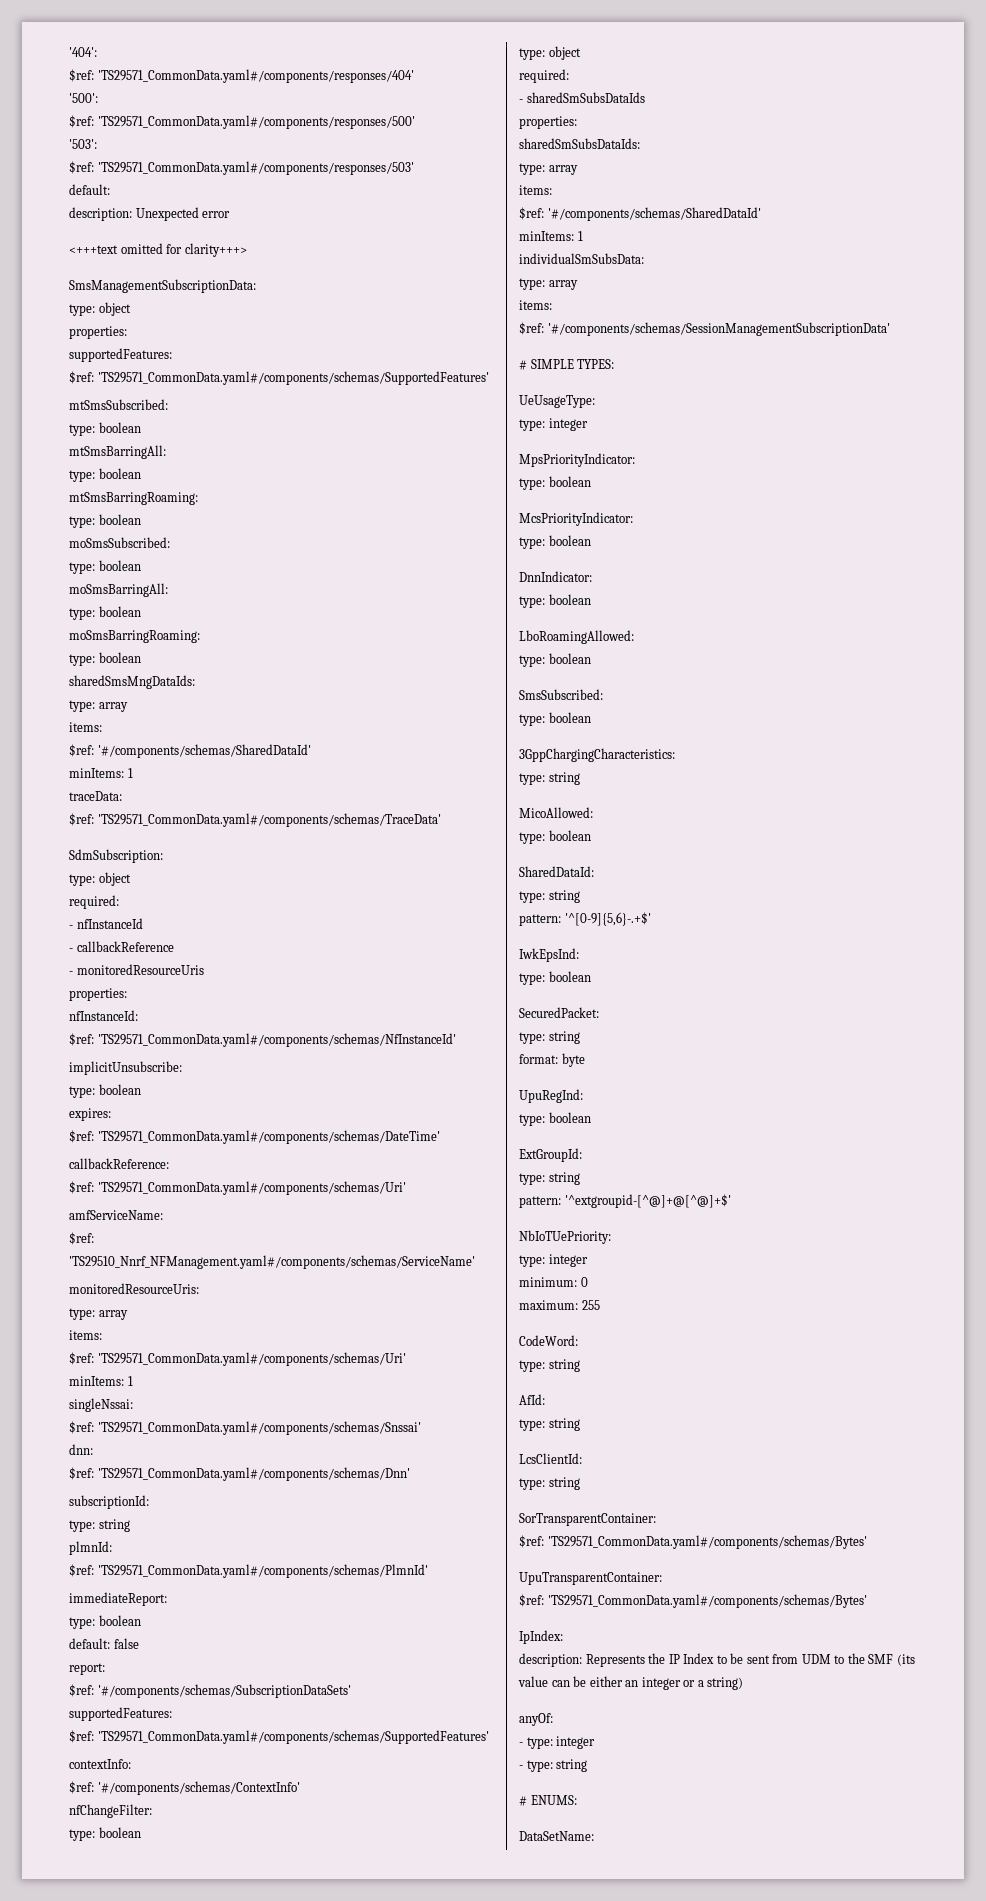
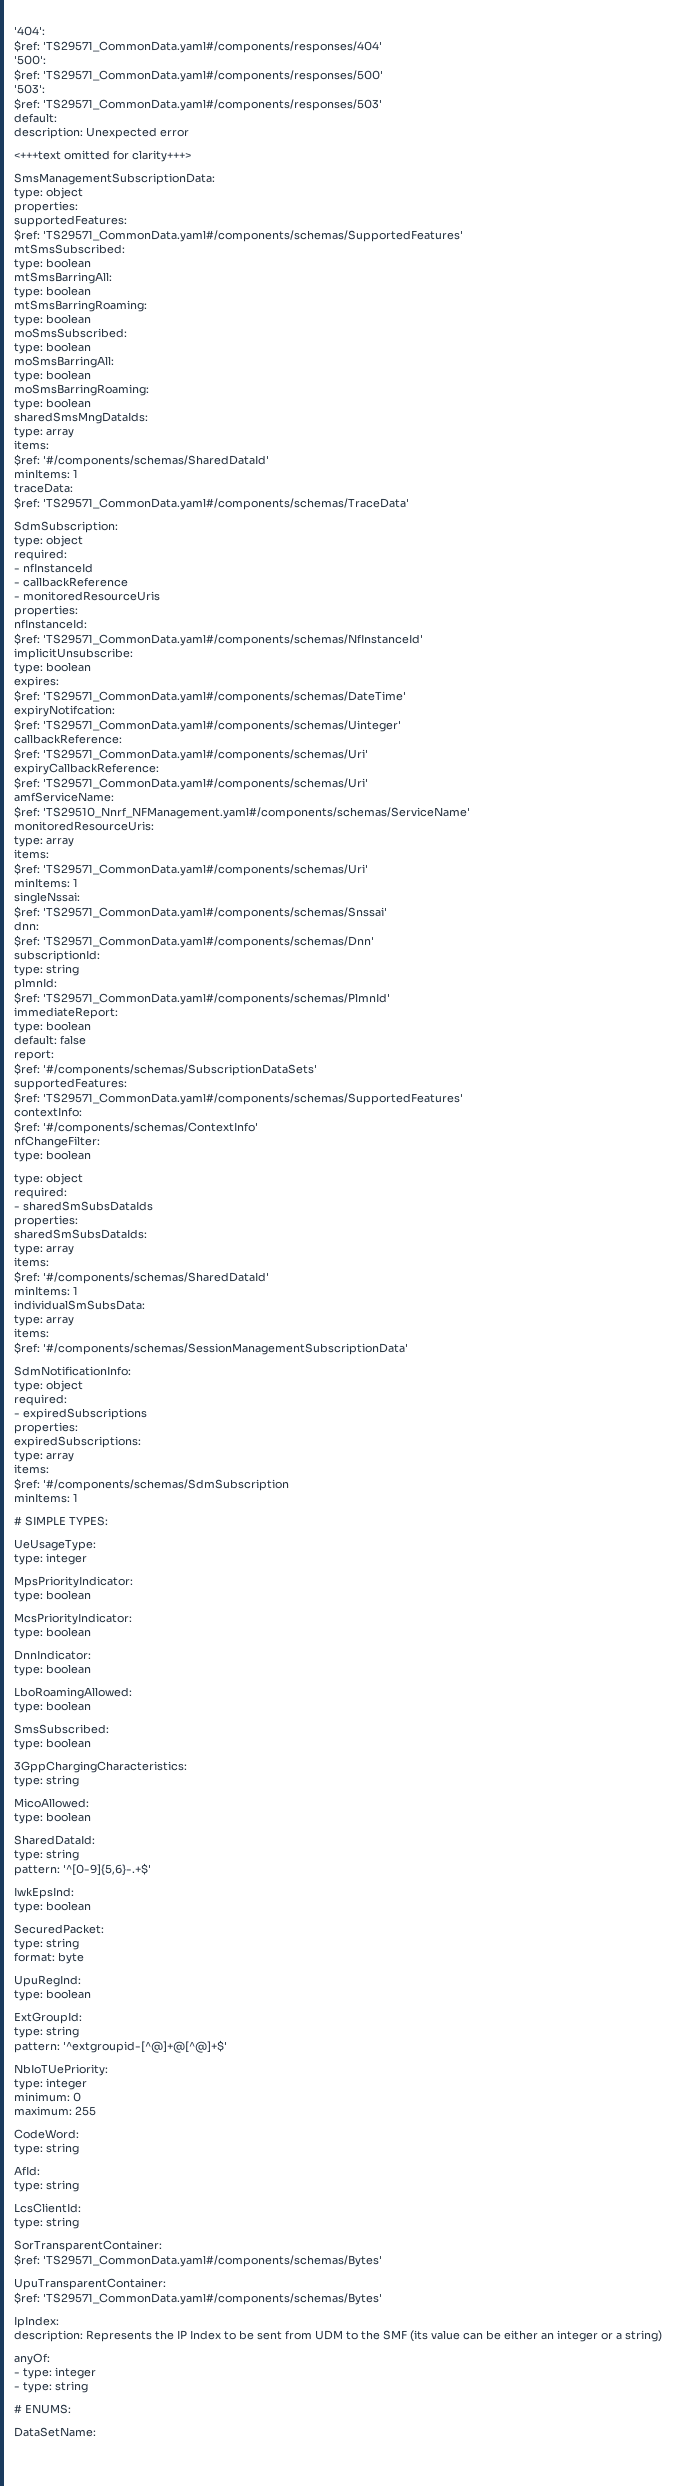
+ expiryNotifcation:
+ $ref: 'TS29571_CommonData.yaml#/components/schemas/Uinteger'
+ expiryCallbackReference:
+ $ref: 'TS29571_CommonData.yaml#/components/schemas/Uri'
+ SdmNotificationInfo:
+ type: object
+ required:
+ - expiredSubscriptions
+ properties:
+ expiredSubscriptions:
+ type: array
+ items:
+ $ref: '#/components/schemas/SdmSubscription
+ minItems: 1

